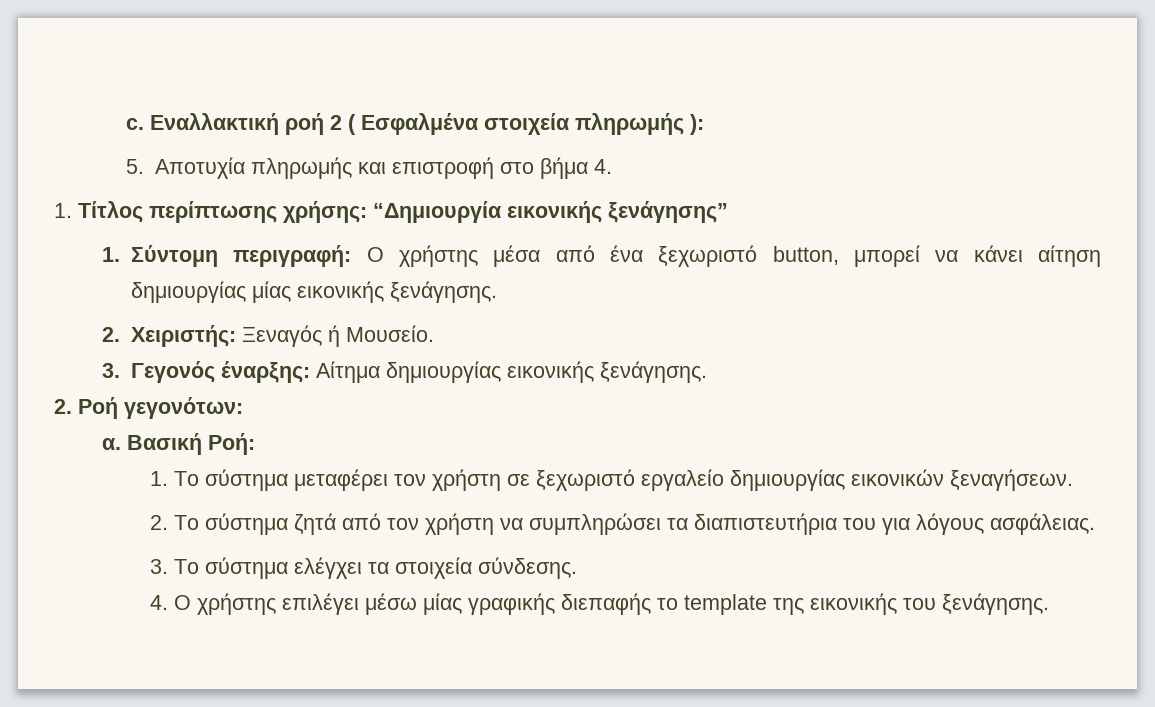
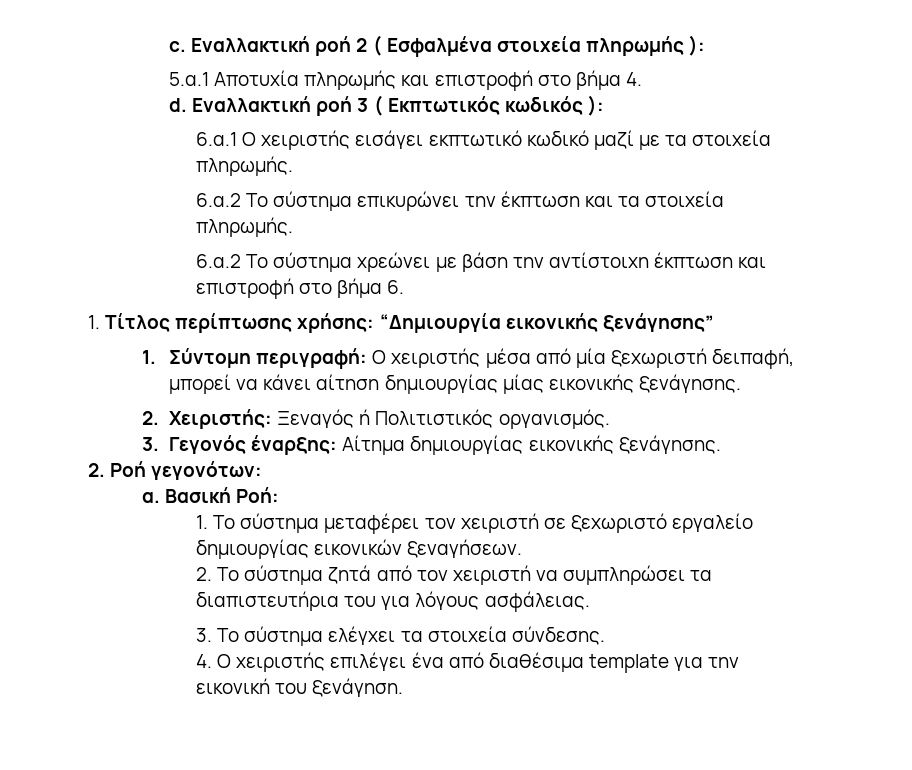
- 5. Αποτυχία πληρωμής και επιστροφή στο βήμα 4.
+ 5.α.1 Αποτυχία πληρωμής και επιστροφή στο βήμα 4.
+ d. Εναλλακτική ροή 3 ( Εκπτωτικός κωδικός ):
+ 6.α.1 Ο χειριστής εισάγει εκπτωτικό κωδικό μαζί με τα στοιχεία πληρωμής.
+ 6.α.2 Το σύστημα επικυρώνει την έκπτωση και τα στοιχεία πληρωμής.
+ 6.α.2 Το σύστημα χρεώνει με βάση την αντίστοιχη έκπτωση και επιστροφή στο βήμα 6.
- 1. Σύντομη περιγραφή: Ο χρήστης μέσα από ένα ξεχωριστό button, μπορεί να κάνει αίτηση δημιουργίας μίας εικονικής ξενάγησης.
+ 1. Σύντομη περιγραφή: Ο χειριστής μέσα από μία ξεχωριστή δειπαφή, μπορεί να κάνει αίτηση δημιουργίας μίας εικονικής ξενάγησης.
- 2. Χειριστής: Ξεναγός ή Μουσείο.
+ 2. Χειριστής: Ξεναγός ή Πολιτιστικός οργανισμός.
- 1. Το σύστημα μεταφέρει τον χρήστη σε ξεχωριστό εργαλείο δημιουργίας εικονικών ξεναγήσεων.
+ 1. Το σύστημα μεταφέρει τον χειριστή σε ξεχωριστό εργαλείο δημιουργίας εικονικών ξεναγήσεων.
- 2. Το σύστημα ζητά από τον χρήστη να συμπληρώσει τα διαπιστευτήρια του για λόγους ασφάλειας.
+ 2. Το σύστημα ζητά από τον χειριστή να συμπληρώσει τα διαπιστευτήρια του για λόγους ασφάλειας.
- 4. Ο χρήστης επιλέγει μέσω μίας γραφικής διεπαφής το template της εικονικής του ξενάγησης.
+ 4. Ο χειριστής επιλέγει ένα από διαθέσιμα template για την εικονική του ξενάγηση.

